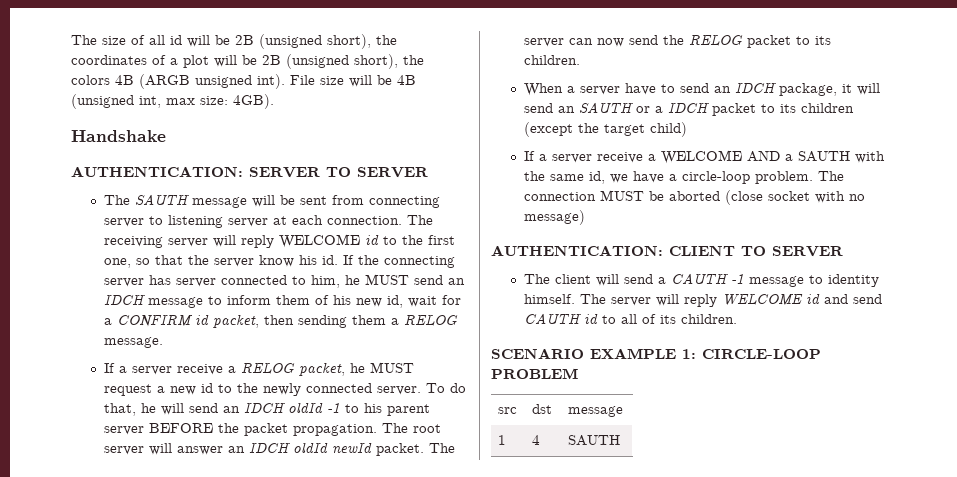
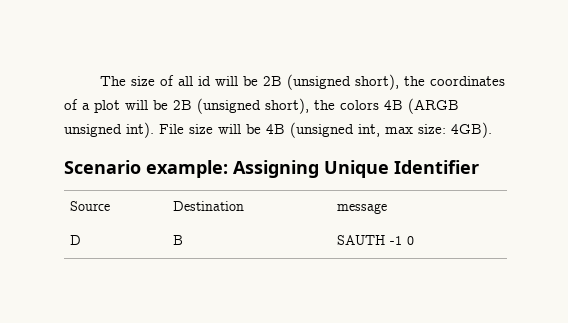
- Handshake
- AUTHENTICATION: SERVER TO SERVER
- The SAUTH message will be sent from connecting server to listening server at each connection. The receiving server will reply WELCOME id to the first one, so that the server know his id. If the connecting server has server connected to him, he MUST send an IDCH message to inform them of his new id, wait for a CONFIRM id packet, then sending them a RELOG message.
- If a server receive a RELOG packet, he MUST request a new id to the newly connected server. To do that, he will send an IDCH oldId -1 to his parent server BEFORE the packet propagation. The root server will answer an IDCH oldId newId packet. The server can now send the RELOG packet to its children.
- When a server have to send an IDCH package, it will send an SAUTH or a IDCH packet to its children (except the target child)
- If a server receive a WELCOME AND a SAUTH with the same id, we have a circle-loop problem. The connection MUST be aborted (close socket with no message)
- AUTHENTICATION: CLIENT TO SERVER
- The client will send a CAUTH -1 message to identity himself. The server will reply WELCOME id and send CAUTH id to all of its children.
- SCENARIO EXAMPLE 1: CIRCLE-LOOP PROBLEM
- src | dst | message
+ Scenario example: Assigning Unique Identifier
+ Source | Destination | message
- 1 | 4 | SAUTH
+ D | B | SAUTH -1 0

